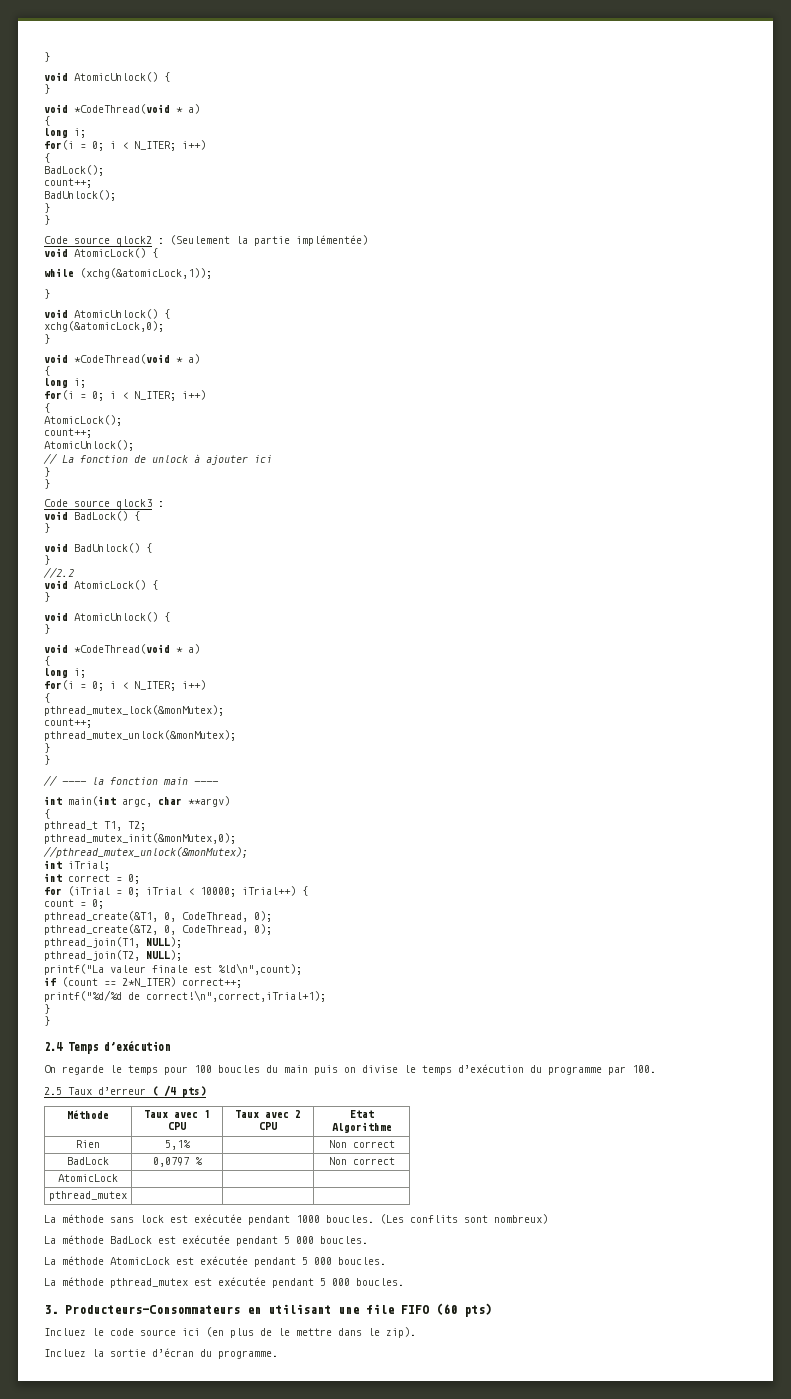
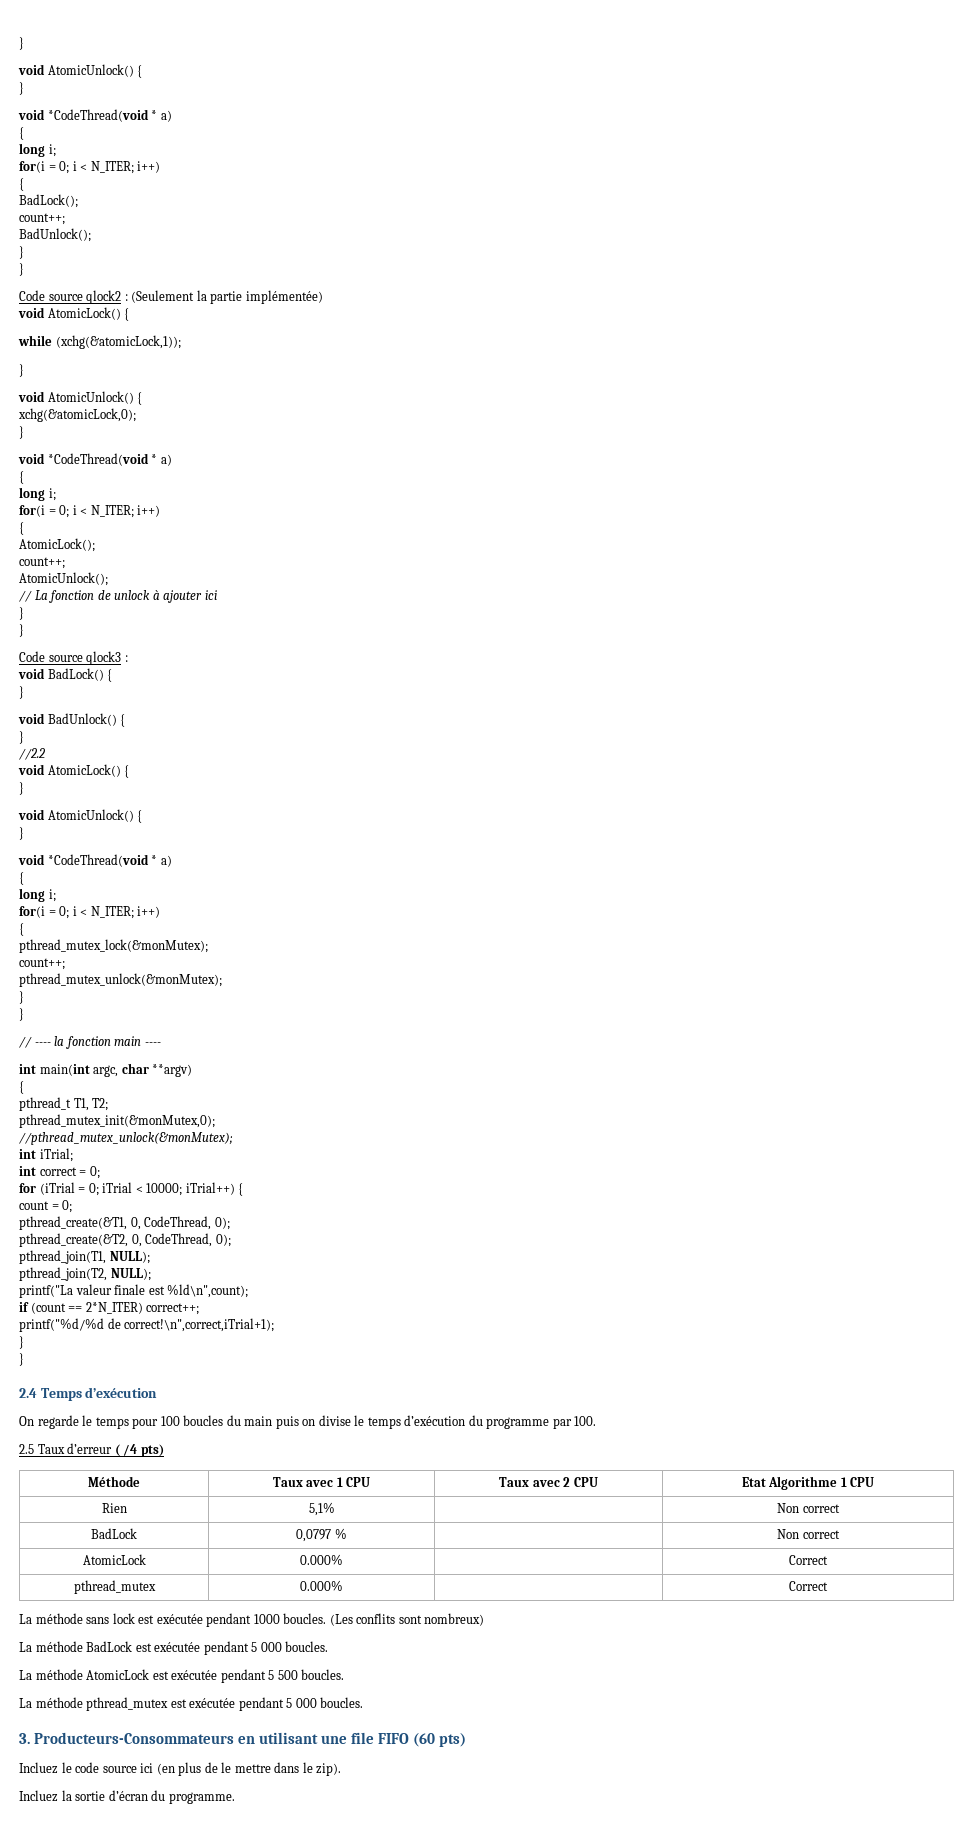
- Méthode | Taux avec 1 CPU | Taux avec 2 CPU | Etat Algorithme
+ Méthode | Taux avec 1 CPU | Taux avec 2 CPU | Etat Algorithme 1 CPU
- AtomicLock | | |
+ AtomicLock | 0.000% | | Correct
- pthread_mutex | | |
+ pthread_mutex | 0.000% | | Correct
- La méthode AtomicLock est exécutée pendant 5 000 boucles.
+ La méthode AtomicLock est exécutée pendant 5 500 boucles.

